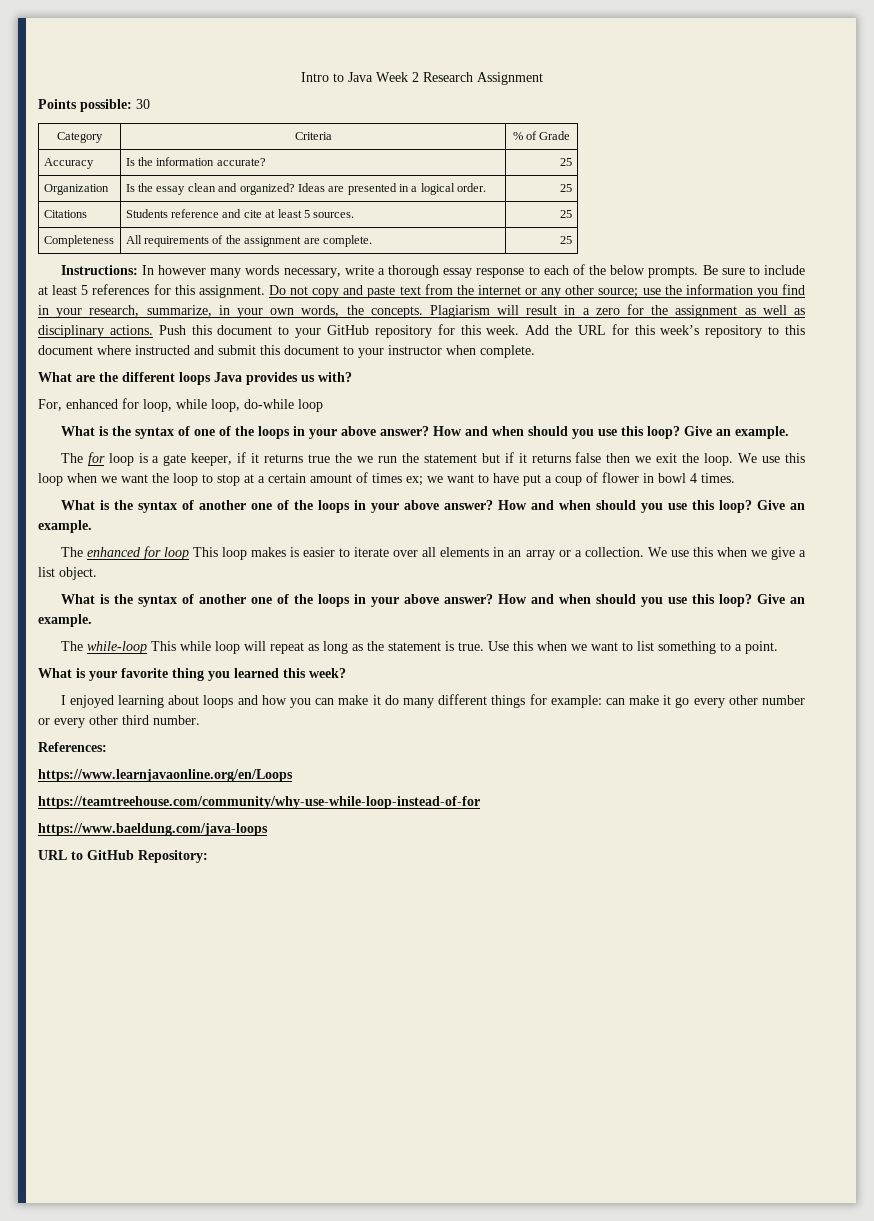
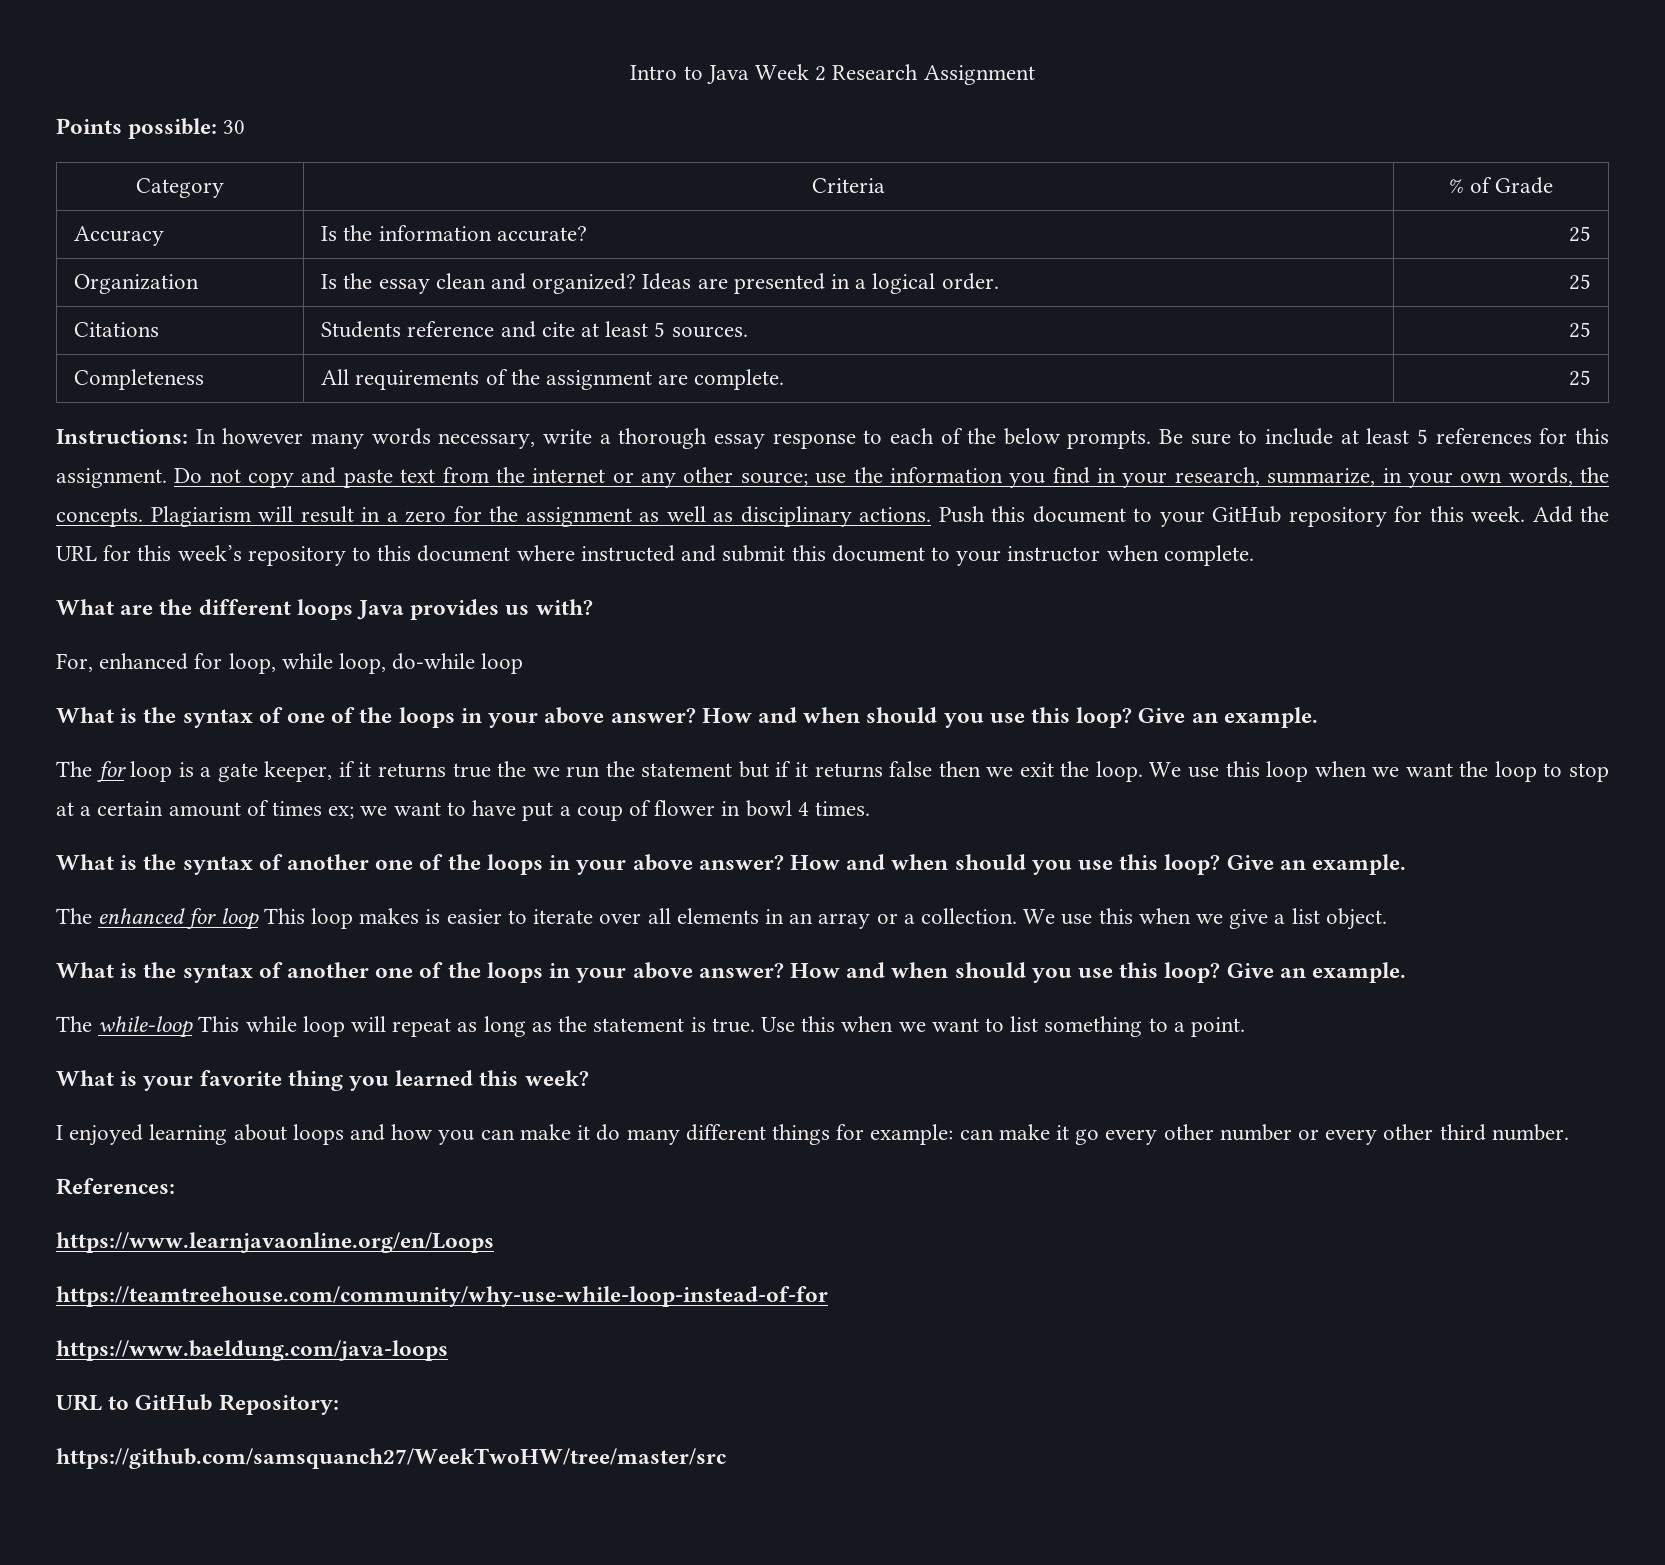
+ https://github.com/samsquanch27/WeekTwoHW/tree/master/src

